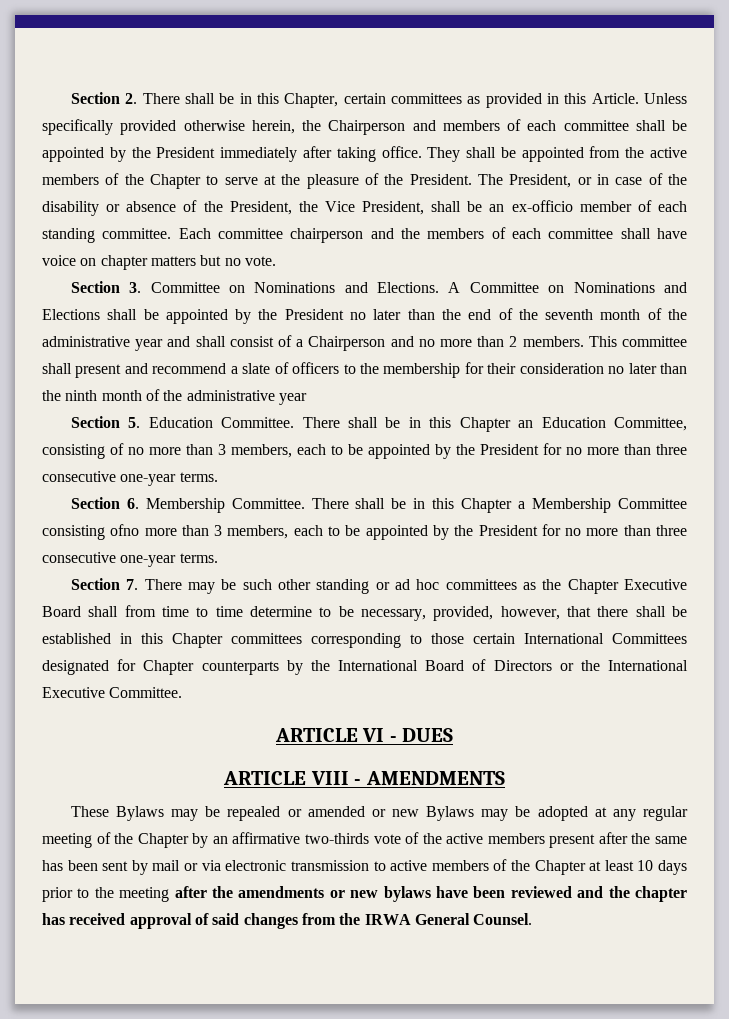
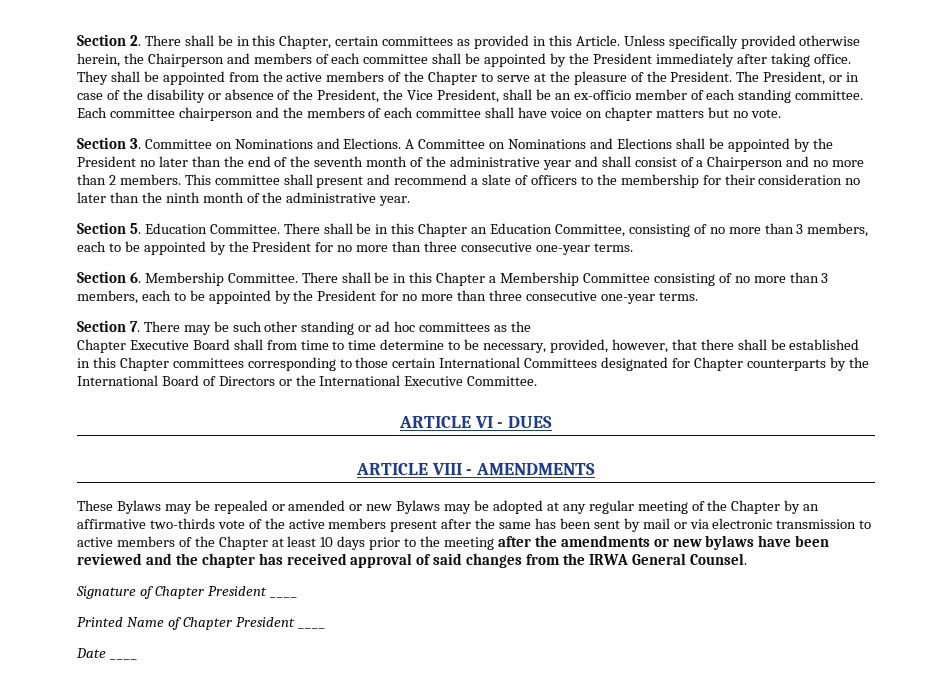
- This committee shall present and recommend a slate of officers to the membership for their consideration no later than the ninth month of the administrative year
+ This committee shall present and recommend a slate of officers to the membership for their consideration no later than the ninth month of the administrative year.
- There shall be in this Chapter a Membership Committee consisting ofno more than 3 members, each to be appointed by the President for no more than three consecutive one-year terms.
+ There shall be in this Chapter a Membership Committee consisting of no more than 3 members, each to be appointed by the President for no more than three consecutive one-year terms.
- Section 7. There may be such other standing or ad hoc committees as the Chapter Executive Board shall from time to time determine to be necessary, provided, however, that there shall be established in this Chapter committees corresponding to those certain International Committees designated for Chapter counterparts by the International Board of Directors or the International Executive Committee.
+ Section 7. There may be such other standing or ad hoc committees as the
+ Chapter Executive Board shall from time to time determine to be necessary, provided, however, that there shall be established in this Chapter committees corresponding to those certain International Committees designated for Chapter counterparts by the International Board of Directors or the International Executive Committee.
+ Signature of Chapter President ____
+ Printed Name of Chapter President ____
+ Date ____

